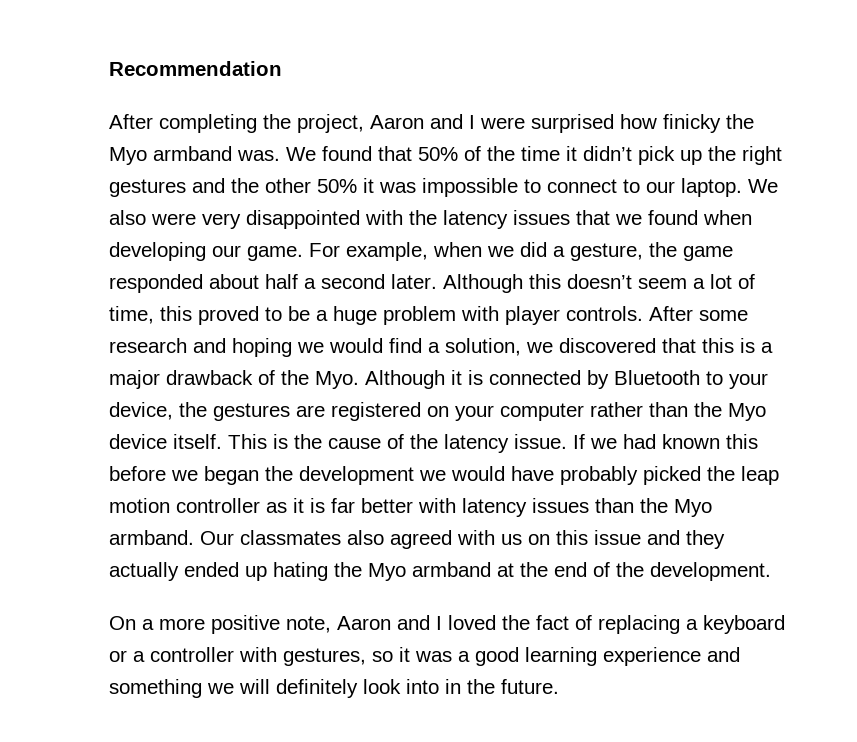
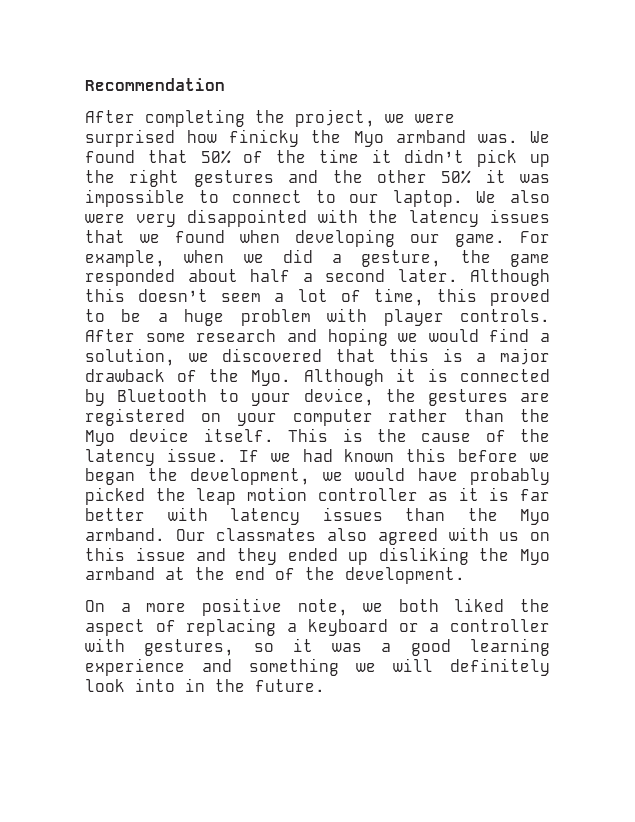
- After completing the project, Aaron and I were surprised how finicky the Myo armband was.
+ After completing the project, we were surprised how finicky the Myo armband was.
- If we had known this before we began the development we would have probably picked the leap motion controller as it is far better with latency issues than the Myo armband.
+ If we had known this before we began the development, we would have probably picked the leap motion controller as it is far better with latency issues than the Myo armband.
- Our classmates also agreed with us on this issue and they actually ended up hating the Myo armband at the end of the development.
+ Our classmates also agreed with us on this issue and they ended up disliking the Myo armband at the end of the development.
- On a more positive note, Aaron and I loved the fact of replacing a keyboard or a controller with gestures, so it was a good learning experience and something we will definitely look into in the future.
+ On a more positive note, we both liked the aspect of replacing a keyboard or a controller with gestures, so it was a good learning experience and something we will definitely look into in the future.

